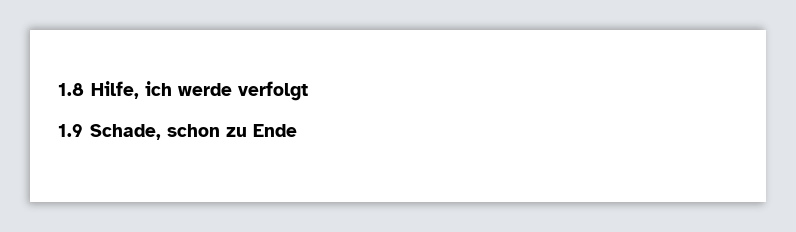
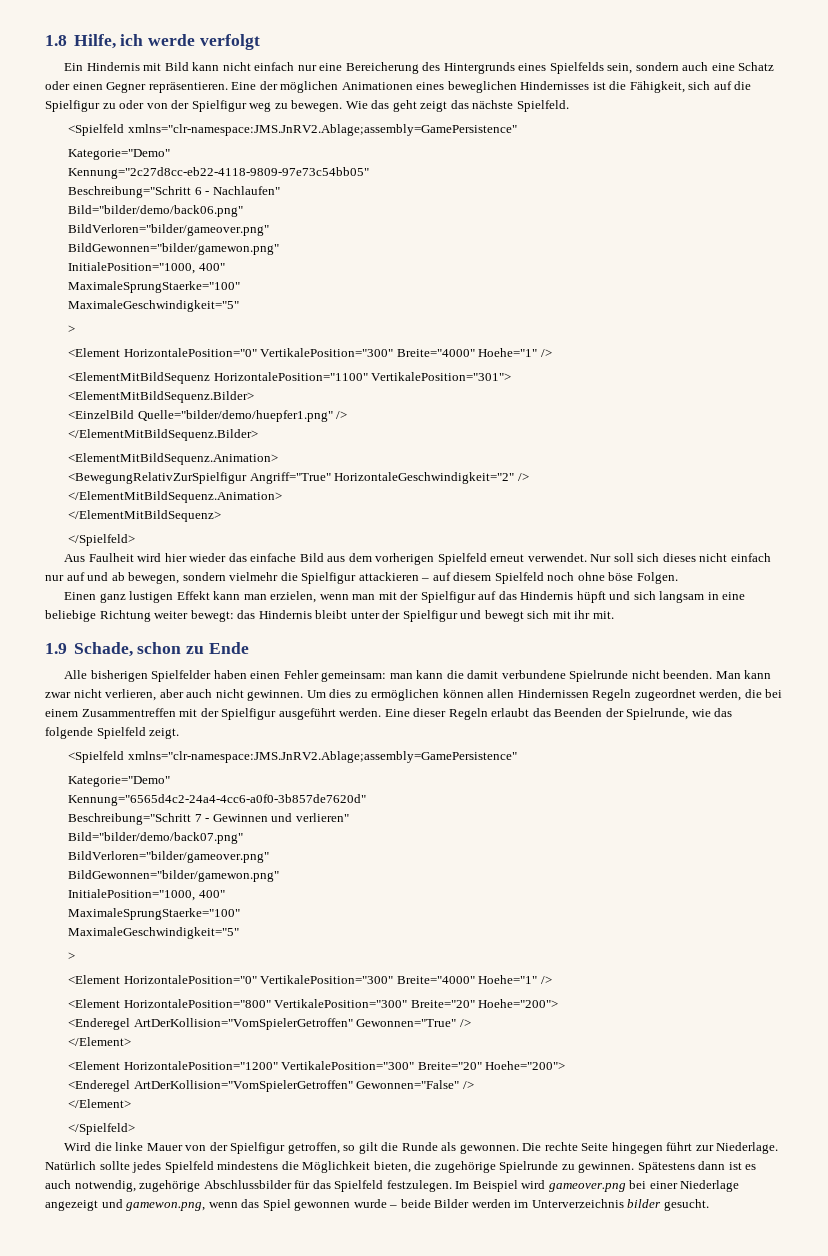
+ Ein Hindernis mit Bild kann nicht einfach nur eine Bereicherung des Hintergrunds eines Spielfelds sein, sondern auch eine Schatz oder einen Gegner repräsentieren. Eine der möglichen Animationen eines beweglichen Hindernisses ist die Fähigkeit, sich auf die Spielfigur zu oder von der Spielfigur weg zu bewegen. Wie das geht zeigt das nächste Spielfeld.
+ <Spielfeld xmlns="clr-namespace:JMS.JnRV2.Ablage;assembly=GamePersistence"
+ Kategorie="Demo"
+ Kennung="2c27d8cc-eb22-4118-9809-97e73c54bb05"
+ Beschreibung="Schritt 6 - Nachlaufen"
+ Bild="bilder/demo/back06.png"
+ BildVerloren="bilder/gameover.png"
+ BildGewonnen="bilder/gamewon.png"
+ InitialePosition="1000, 400"
+ MaximaleSprungStaerke="100"
+ MaximaleGeschwindigkeit="5"
+ >
+ <Element HorizontalePosition="0" VertikalePosition="300" Breite="4000" Hoehe="1" />
+ <ElementMitBildSequenz HorizontalePosition="1100" VertikalePosition="301">
+ <ElementMitBildSequenz.Bilder>
+ <EinzelBild Quelle="bilder/demo/huepfer1.png" />
+ </ElementMitBildSequenz.Bilder>
+ <ElementMitBildSequenz.Animation>
+ <BewegungRelativZurSpielfigur Angriff="True" HorizontaleGeschwindigkeit="2" />
+ </ElementMitBildSequenz.Animation>
+ </ElementMitBildSequenz>
+ </Spielfeld>
+ Aus Faulheit wird hier wieder das einfache Bild aus dem vorherigen Spielfeld erneut verwendet. Nur soll sich dieses nicht einfach nur auf und ab bewegen, sondern vielmehr die Spielfigur attackieren – auf diesem Spielfeld noch ohne böse Folgen.
+ Einen ganz lustigen Effekt kann man erzielen, wenn man mit der Spielfigur auf das Hindernis hüpft und sich langsam in eine beliebige Richtung weiter bewegt: das Hindernis bleibt unter der Spielfigur und bewegt sich mit ihr mit.
+ Alle bisherigen Spielfelder haben einen Fehler gemeinsam: man kann die damit verbundene Spielrunde nicht beenden. Man kann zwar nicht verlieren, aber auch nicht gewinnen. Um dies zu ermöglichen können allen Hindernissen Regeln zugeordnet werden, die bei einem Zusammentreffen mit der Spielfigur ausgeführt werden. Eine dieser Regeln erlaubt das Beenden der Spielrunde, wie das folgende Spielfeld zeigt.
+ <Spielfeld xmlns="clr-namespace:JMS.JnRV2.Ablage;assembly=GamePersistence"
+ Kategorie="Demo"
+ Kennung="6565d4c2-24a4-4cc6-a0f0-3b857de7620d"
+ Beschreibung="Schritt 7 - Gewinnen und verlieren"
+ Bild="bilder/demo/back07.png"
+ BildVerloren="bilder/gameover.png"
+ BildGewonnen="bilder/gamewon.png"
+ InitialePosition="1000, 400"
+ MaximaleSprungStaerke="100"
+ MaximaleGeschwindigkeit="5"
+ >
+ <Element HorizontalePosition="0" VertikalePosition="300" Breite="4000" Hoehe="1" />
+ <Element HorizontalePosition="800" VertikalePosition="300" Breite="20" Hoehe="200">
+ <Enderegel ArtDerKollision="VomSpielerGetroffen" Gewonnen="True" />
+ </Element>
+ <Element HorizontalePosition="1200" VertikalePosition="300" Breite="20" Hoehe="200">
+ <Enderegel ArtDerKollision="VomSpielerGetroffen" Gewonnen="False" />
+ </Element>
+ </Spielfeld>
+ Wird die linke Mauer von der Spielfigur getroffen, so gilt die Runde als gewonnen. Die rechte Seite hingegen führt zur Niederlage. Natürlich sollte jedes Spielfeld mindestens die Möglichkeit bieten, die zugehörige Spielrunde zu gewinnen. Spätestens dann ist es auch notwendig, zugehörige Abschlussbilder für das Spielfeld festzulegen. Im Beispiel wird gameover.png bei einer Niederlage angezeigt und gamewon.png, wenn das Spiel gewonnen wurde – beide Bilder werden im Unterverzeichnis bilder gesucht.

